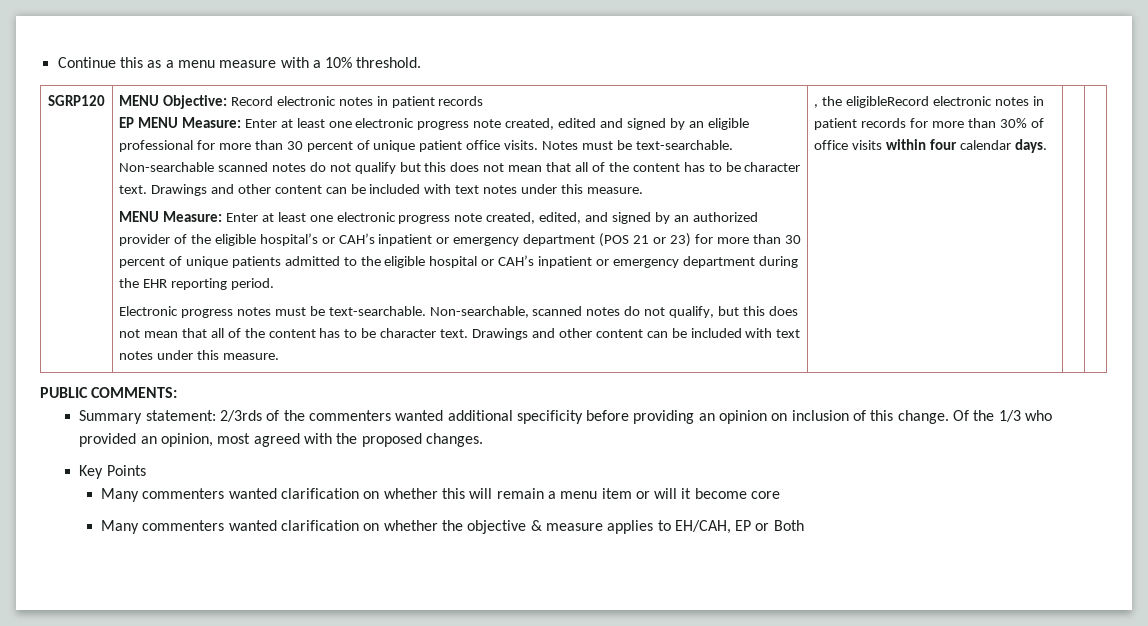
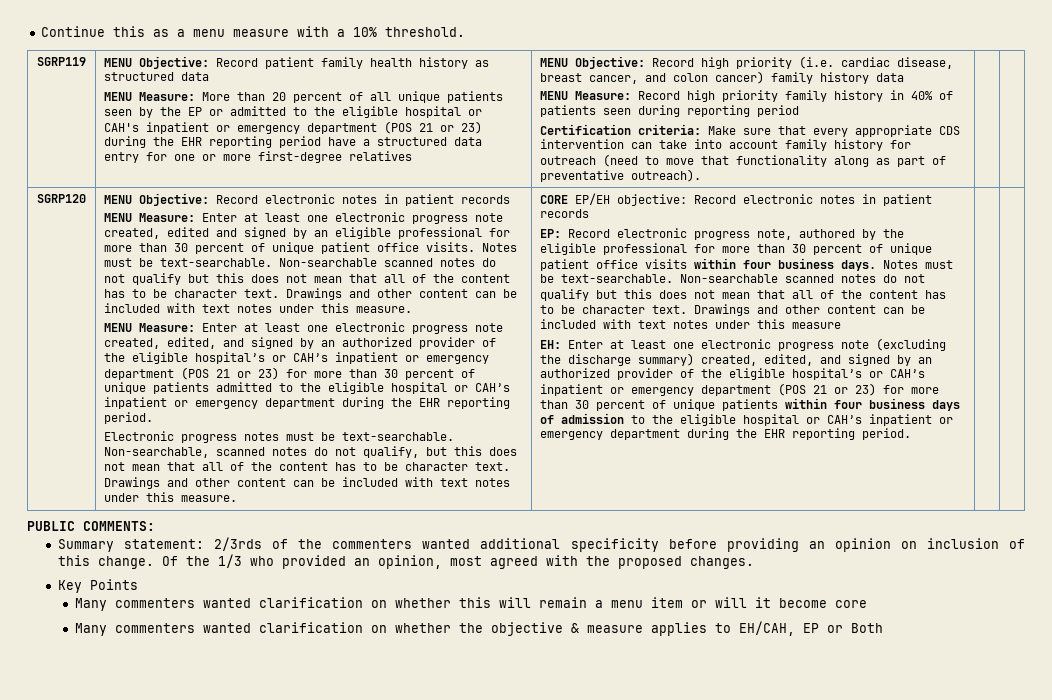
+ SGRP119 | MENU Objective: Record patient family health history as structured data
+ MENU Measure: More than 20 percent of all unique patients seen by the EP or admitted to the eligible hospital or CAH's inpatient or emergency department (POS 21 or 23) during the EHR reporting period have a structured data entry for one or more first-degree relatives | MENU Objective: Record high priority (i.e. cardiac disease, breast cancer, and colon cancer) family history data
+ MENU Measure: Record high priority family history in 40% of patients seen during reporting period
+ Certification criteria: Make sure that every appropriate CDS intervention can take into account family history for outreach (need to move that functionality along as part of preventative outreach).
- EP MENU Measure: Enter at least one electronic progress note created, edited and signed by an eligible professional for more than 30 percent of unique patient office visits.
+ MENU Measure: Enter at least one electronic progress note created, edited and signed by an eligible professional for more than 30 percent of unique patient office visits.
- , the eligibleRecord electronic notes in patient records for more than 30% of office visits within four calendar days.
+ CORE EP/EH objective: Record electronic notes in patient records
+ EP: Record electronic progress note, authored by the eligible professional for more than 30 percent of unique patient office visits within four business days. Notes must be text-searchable. Non-searchable scanned notes do not qualify but this does not mean that all of the content has to be character text. Drawings and other content can be included with text notes under this measure
+ EH: Enter at least one electronic progress note (excluding the discharge summary) created, edited, and signed by an authorized provider of the eligible hospital’s or CAH’s inpatient or emergency department (POS 21 or 23) for more than 30 percent of unique patients within four business days of admission to the eligible hospital or CAH’s inpatient or emergency department during the EHR reporting period.

